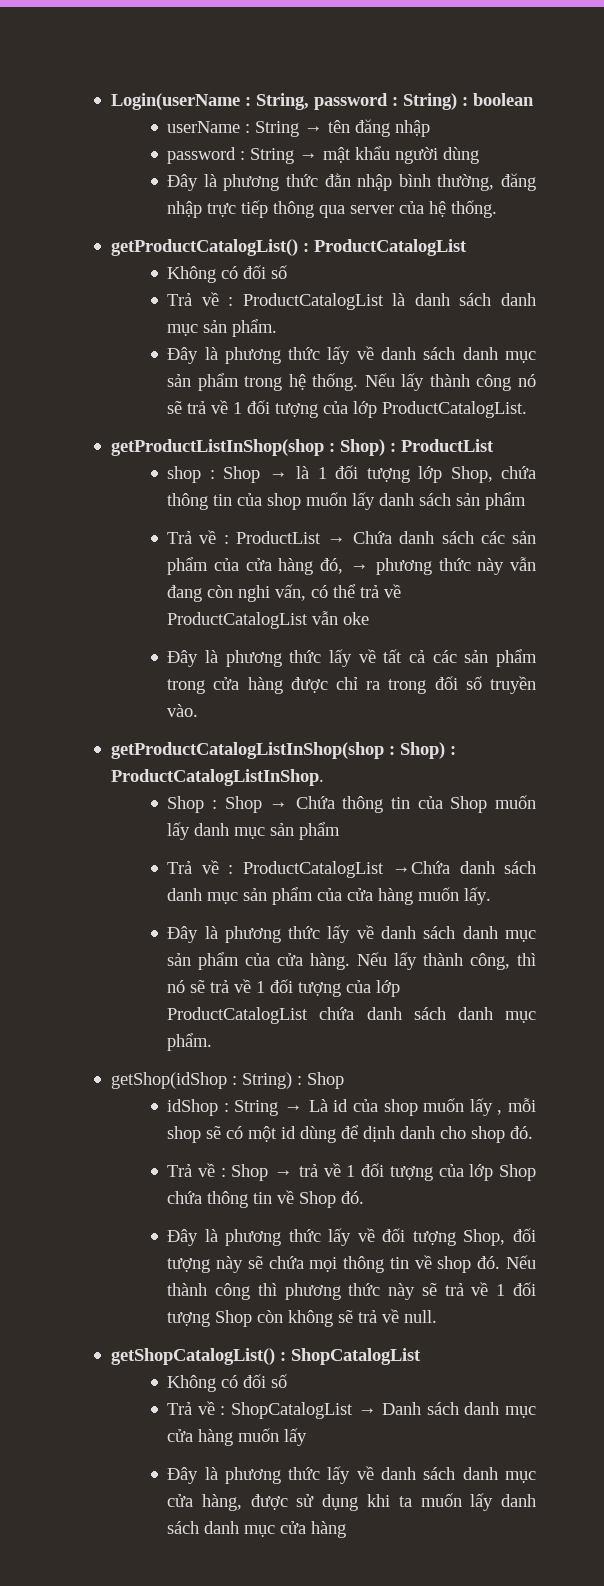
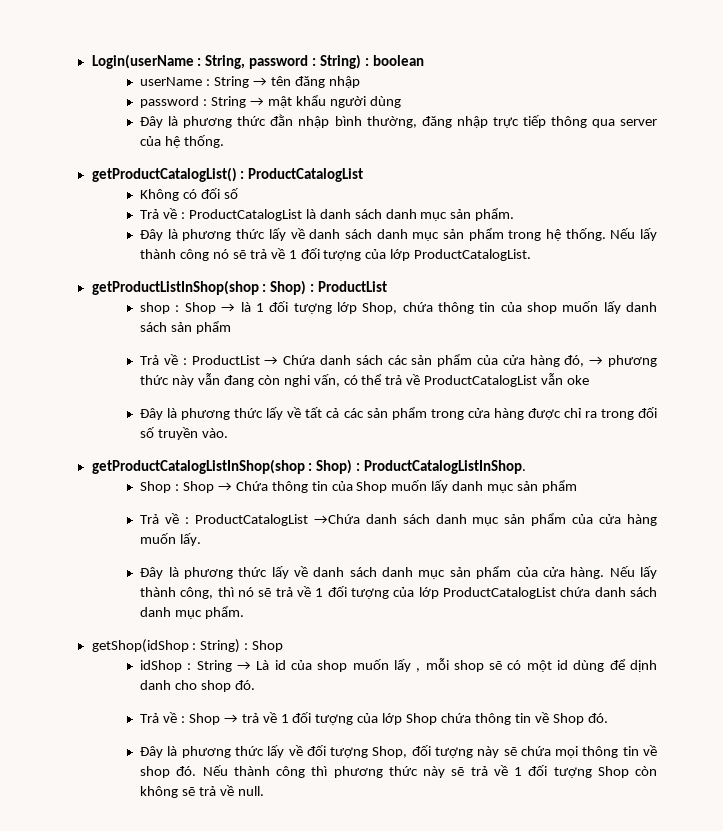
- getShopCatalogList() : ShopCatalogList
- Không có đối số
- Trả về : ShopCatalogList → Danh sách danh mục cửa hàng muốn lấy
- Đây là phương thức lấy về danh sách danh mục cửa hàng, được sử dụng khi ta muốn lấy danh sách danh mục cửa hàng

